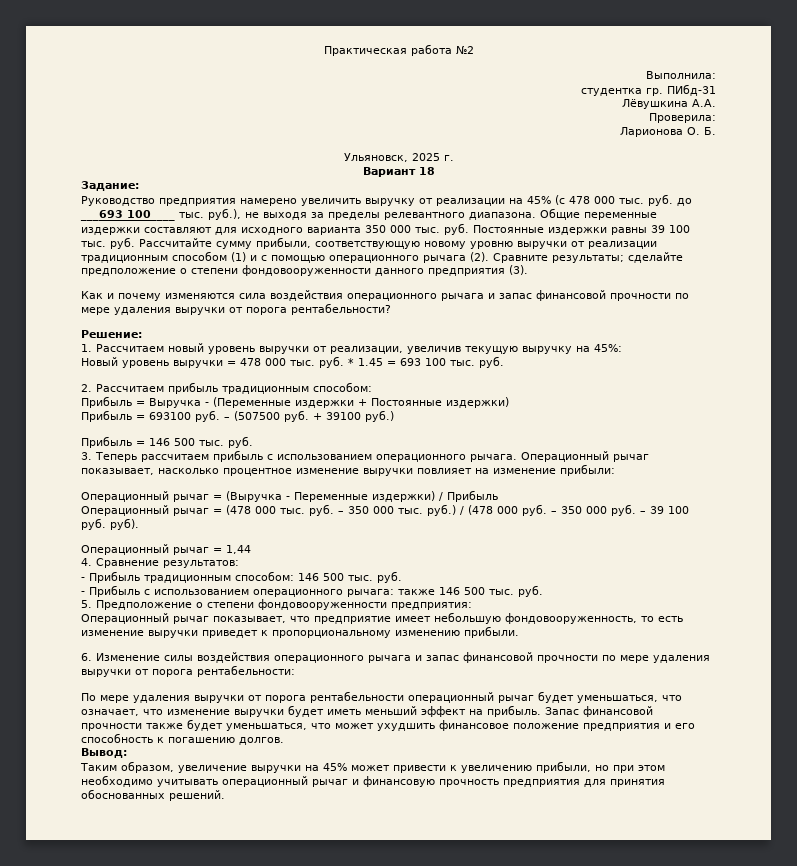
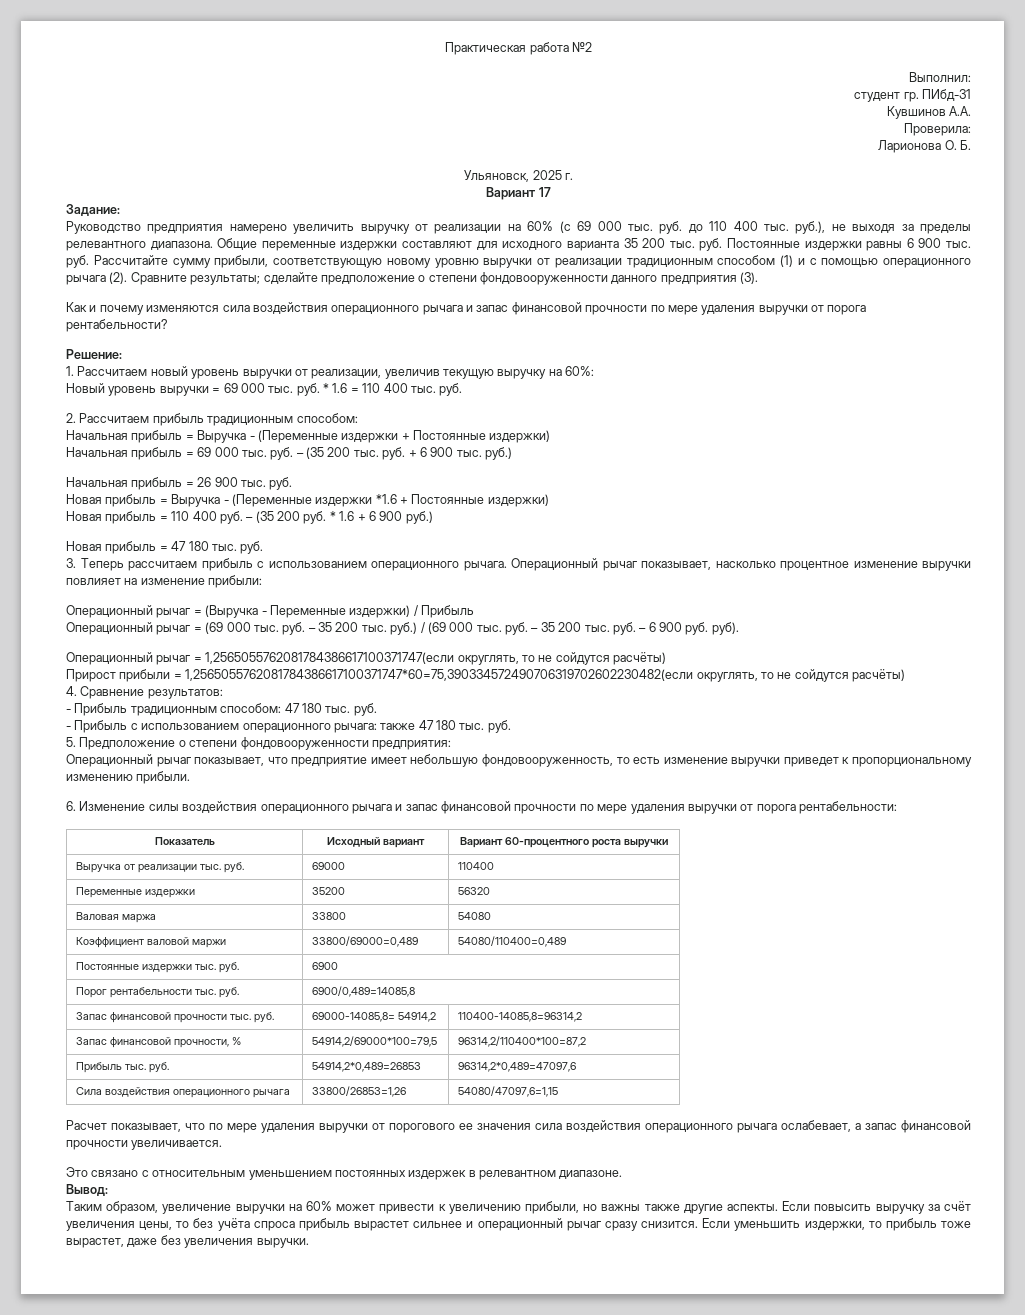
- Выполнила:
- студентка гр.
+ Выполнил:
+ студент гр.
- Лёвушкина А.А.
+ Кувшинов А.А.
- Вариант 18
+ Вариант 17
- Руководство предприятия намерено увеличить выручку от реализации на 45% (с 478 000 тыс. руб. до ___693 100____ тыс. руб.), не выходя за пределы релевантного диапазона.
+ Руководство предприятия намерено увеличить выручку от реализации на 60% (с 69 000 тыс. руб. до 110 400 тыс. руб.), не выходя за пределы релевантного диапазона.
- Общие переменные издержки составляют для исходного варианта 350 000 тыс. руб. Постоянные издержки равны 39 100 тыс. руб. Рассчитайте сумму прибыли, соответствующую новому уровню выручки от реализации традиционным способом (1) и с помощью операционного рычага (2).
+ Общие переменные издержки составляют для исходного варианта 35 200 тыс. руб. Постоянные издержки равны 6 900 тыс. руб. Рассчитайте сумму прибыли, соответствующую новому уровню выручки от реализации традиционным способом (1) и с помощью операционного рычага (2).
- 1. Рассчитаем новый уровень выручки от реализации, увеличив текущую выручку на 45%:
+ 1. Рассчитаем новый уровень выручки от реализации, увеличив текущую выручку на 60%:
- Новый уровень выручки = 478 000 тыс. руб. * 1.45 = 693 100 тыс. руб.
+ Новый уровень выручки = 69 000 тыс. руб. * 1.6 = 110 400 тыс. руб.
- Прибыль = Выручка - (Переменные издержки + Постоянные издержки)
+ Начальная прибыль = Выручка - (Переменные издержки + Постоянные издержки)
- Прибыль = 693100 руб. – (507500 руб. + 39100 руб.)
- Прибыль = 146 500 тыс. руб.
+ Начальная прибыль = 69 000 тыс. руб. – (35 200 тыс. руб. + 6 900 тыс. руб.)
+ Начальная прибыль = 26 900 тыс. руб.
+ Новая прибыль = Выручка - (Переменные издержки *1.6 + Постоянные издержки)
+ Новая прибыль = 110 400 руб. – (35 200 руб. * 1.6 + 6 900 руб.)
+ Новая прибыль = 47 180 тыс. руб.
- Операционный рычаг = (478 000 тыс. руб. – 350 000 тыс. руб.) / (478 000 руб. – 350 000 руб. – 39 100 руб. руб).
+ Операционный рычаг = (69 000 тыс. руб. – 35 200 тыс. руб.) / (69 000 тыс. руб. – 35 200 тыс. руб. – 6 900 руб. руб).
- Операционный рычаг = 1,44
+ Операционный рычаг = 1,2565055762081784386617100371747(если округлять, то не сойдутся расчёты)
+ Прирост прибыли = 1,2565055762081784386617100371747*60=75,390334572490706319702602230482(если округлять, то не сойдутся расчёты)
- - Прибыль традиционным способом: 146 500 тыс. руб.
+ - Прибыль традиционным способом: 47 180 тыс. руб.
- - Прибыль с использованием операционного рычага: также 146 500 тыс. руб.
+ - Прибыль с использованием операционного рычага: также 47 180 тыс. руб.
- По мере удаления выручки от порога рентабельности операционный рычаг будет уменьшаться, что означает, что изменение выручки будет иметь меньший эффект на прибыль. Запас финансовой прочности также будет уменьшаться, что может ухудшить финансовое положение предприятия и его способность к погашению долгов.
+ Показатель | Исходный вариант | Вариант 60-процентного роста выручки
+ Выручка от реализации тыс. руб. | 69000 | 110400
+ Переменные издержки | 35200 | 56320
+ Валовая маржа | 33800 | 54080
+ Коэффициент валовой маржи | 33800/69000=0,489 | 54080/110400=0,489
+ Постоянные издержки тыс. руб. | 6900
+ Порог рентабельности тыс. руб. | 6900/0,489=14085,8
+ Запас финансовой прочности тыс. руб. | 69000-14085,8= 54914,2 | 110400-14085,8=96314,2
+ Запас финансовой прочности, % | 54914,2/69000*100=79,5 | 96314,2/110400*100=87,2
+ Прибыль тыс. руб. | 54914,2*0,489=26853 | 96314,2*0,489=47097,6
+ Сила воздействия операционного рычага | 33800/26853=1,26 | 54080/47097,6=1,15
+ Расчет показывает, что по мере удаления выручки от порогового ее значения сила воздействия операционного рычага ослабевает, а запас финансовой прочности увеличивается.
+ Это связано с относительным уменьшением постоянных издержек в релевантном диапазоне.
- Таким образом, увеличение выручки на 45% может привести к увеличению прибыли, но при этом необходимо учитывать операционный рычаг и финансовую прочность предприятия для принятия обоснованных решений.
+ Таким образом, увеличение выручки на 60% может привести к увеличению прибыли, но важны также другие аспекты. Если повысить выручку за счёт увеличения цены, то без учёта спроса прибыль вырастет сильнее и операционный рычаг сразу снизится. Если уменьшить издержки, то прибыль тоже вырастет, даже без увеличения выручки.

